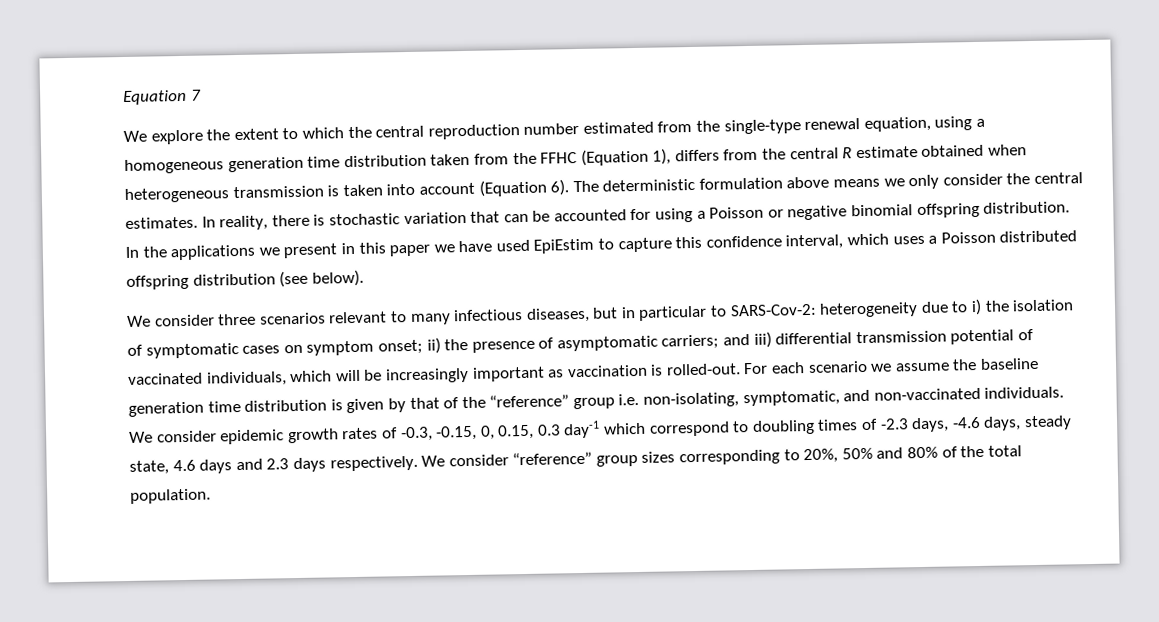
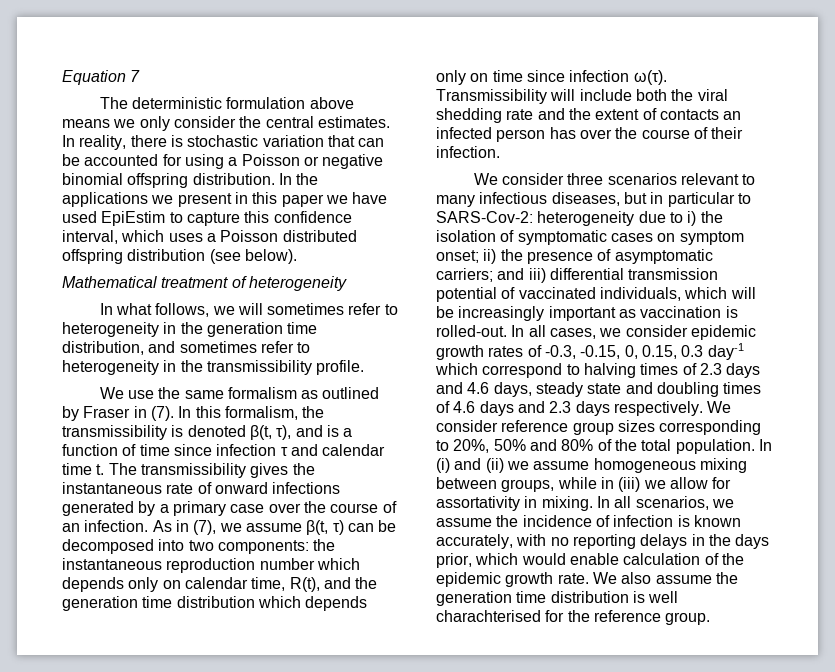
- We explore the extent to which the central reproduction number estimated from the single-type renewal equation, using a homogeneous generation time distribution taken from the FFHC (Equation 1), differs from the central R estimate obtained when heterogeneous transmission is taken into account (Equation 6).
+ Mathematical treatment of heterogeneity
+ In what follows, we will sometimes refer to heterogeneity in the generation time distribution, and sometimes refer to heterogeneity in the transmissibility profile.
+ We use the same formalism as outlined by Fraser in (7). In this formalism, the transmissibility is denoted β(t, τ), and is a function of time since infection τ and calendar time t. The transmissibility gives the instantaneous rate of onward infections generated by a primary case over the course of an infection. As in (7), we assume β(t, τ) can be decomposed into two components: the instantaneous reproduction number which depends only on calendar time, R(t), and the generation time distribution which depends only on time since infection ω(τ). Transmissibility will include both the viral shedding rate and the extent of contacts an infected person has over the course of their infection.
- For each scenario we assume the baseline generation time distribution is given by that of the “reference” group i.e. non-isolating, symptomatic, and non-vaccinated individuals. We consider epidemic growth rates of -0.3, -0.15, 0, 0.15, 0.3 day-1 which correspond to doubling times of -2.3 days, -4.6 days, steady state, 4.6 days and 2.3 days respectively.
+ In all cases, we consider epidemic growth rates of -0.3, -0.15, 0, 0.15, 0.3 day-1 which correspond to halving times of 2.3 days and 4.6 days, steady state and doubling times of 4.6 days and 2.3 days respectively.
- We consider “reference” group sizes corresponding to 20%, 50% and 80% of the total population.
+ We consider reference group sizes corresponding to 20%, 50% and 80% of the total population.
+ In (i) and (ii) we assume homogeneous mixing between groups, while in (iii) we allow for assortativity in mixing. In all scenarios, we assume the incidence of infection is known accurately, with no reporting delays in the days prior, which would enable calculation of the epidemic growth rate. We also assume the generation time distribution is well charachterised for the reference group.

